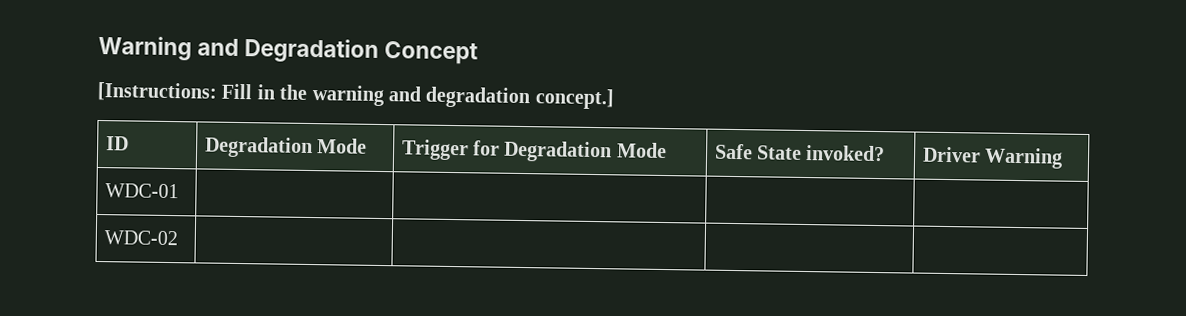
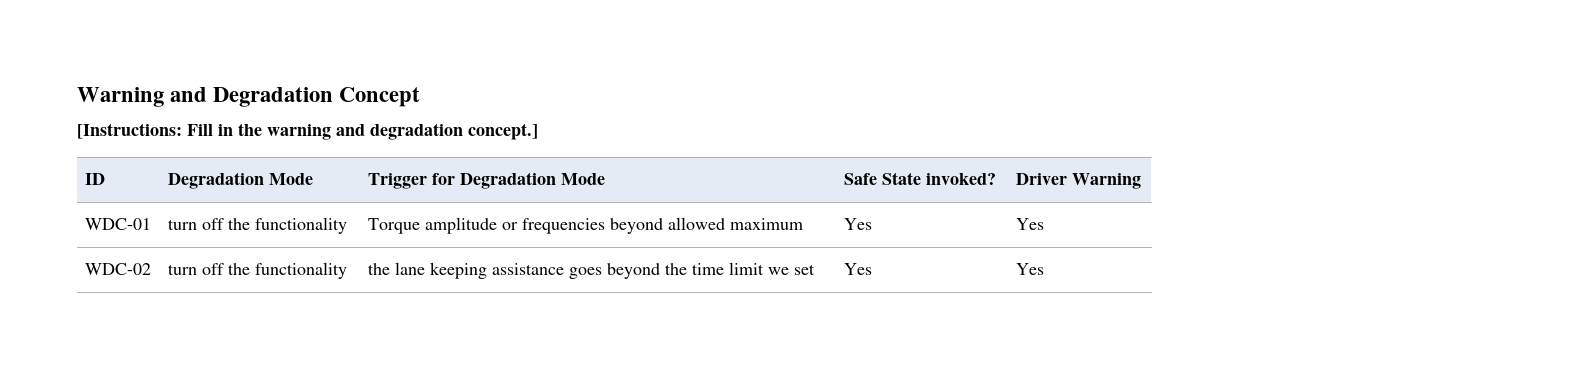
- WDC-01 | | | |
- WDC-02 | | | |
+ WDC-01 | turn off the functionality | Torque amplitude or frequencies beyond allowed maximum | Yes | Yes
+ WDC-02 | turn off the functionality | the lane keeping assistance goes beyond the time limit we set | Yes | Yes

